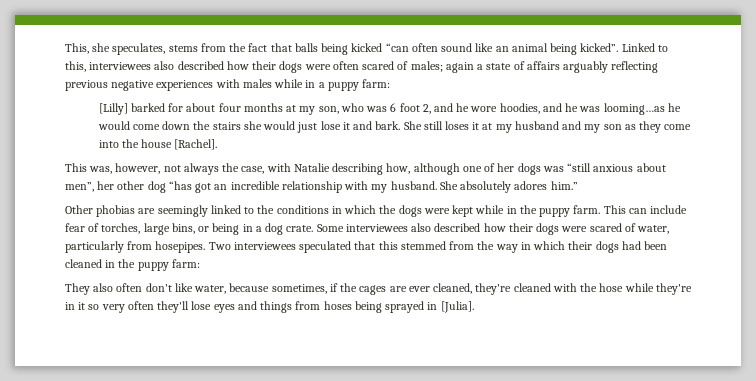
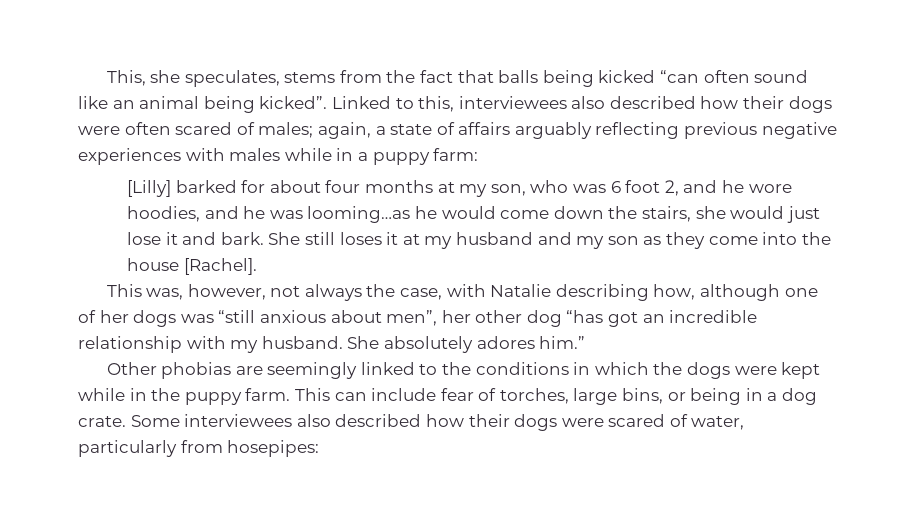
- Linked to this, interviewees also described how their dogs were often scared of males; again a state of affairs arguably reflecting previous negative experiences with males while in a puppy farm:
+ Linked to this, interviewees also described how their dogs were often scared of males; again, a state of affairs arguably reflecting previous negative experiences with males while in a puppy farm:
- [Lilly] barked for about four months at my son, who was 6 foot 2, and he wore hoodies, and he was looming…as he would come down the stairs she would just lose it and bark.
+ [Lilly] barked for about four months at my son, who was 6 foot 2, and he wore hoodies, and he was looming…as he would come down the stairs, she would just lose it and bark.
- Some interviewees also described how their dogs were scared of water, particularly from hosepipes. Two interviewees speculated that this stemmed from the way in which their dogs had been cleaned in the puppy farm:
- They also often don't like water, because sometimes, if the cages are ever cleaned, they're cleaned with the hose while they're in it so very often they'll lose eyes and things from hoses being sprayed in [Julia].
+ Some interviewees also described how their dogs were scared of water, particularly from hosepipes:

